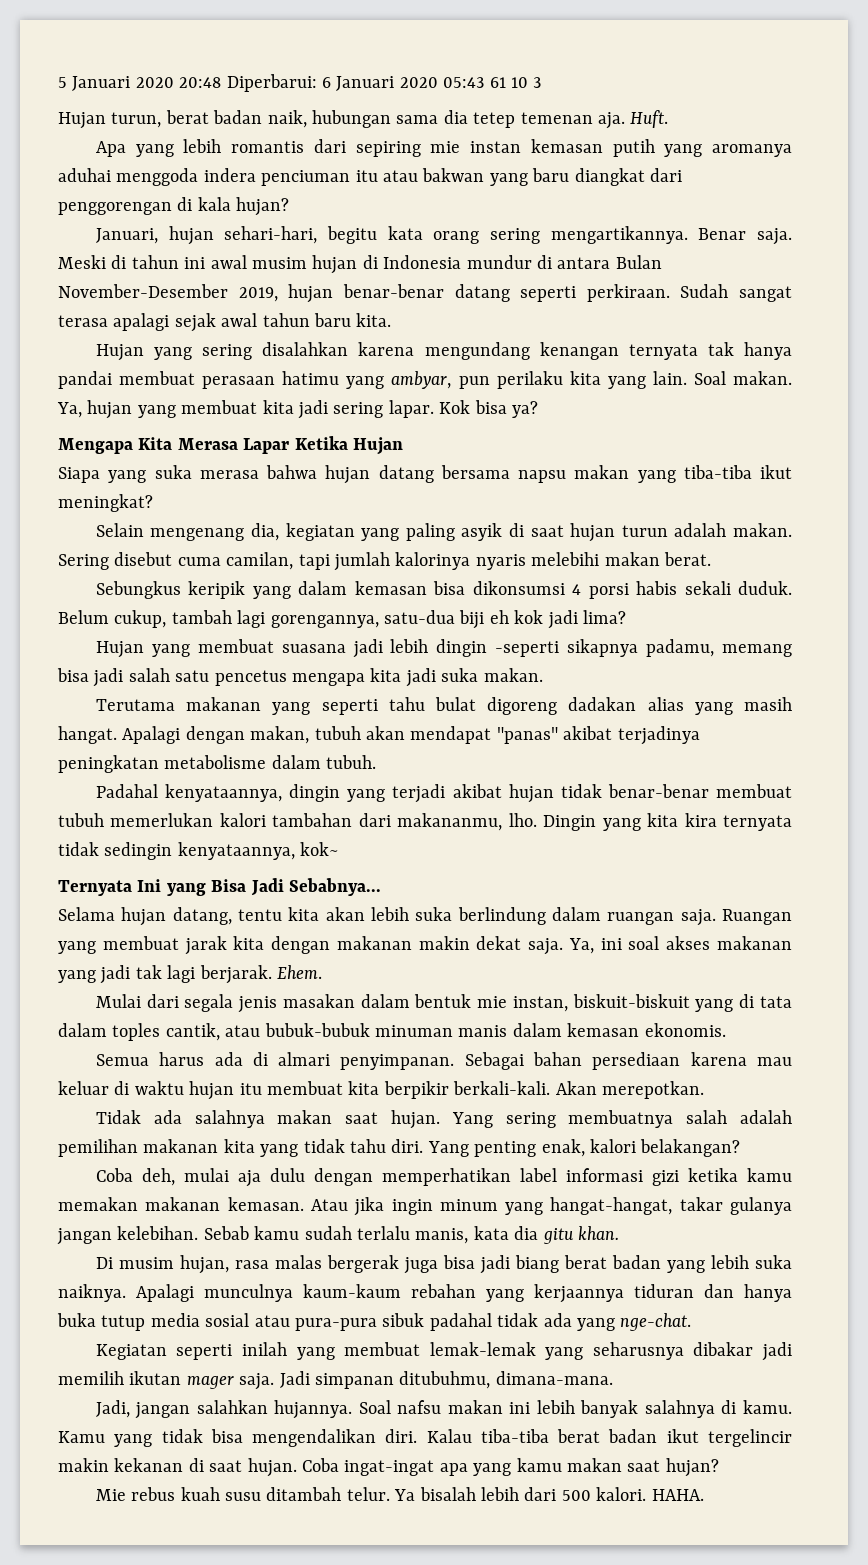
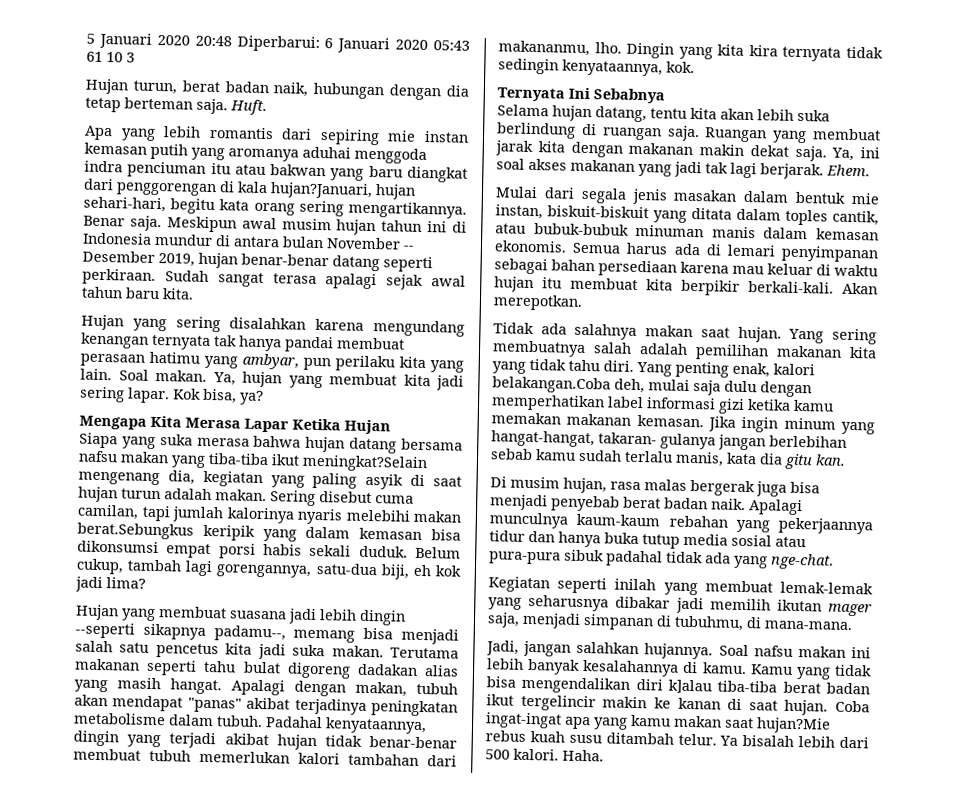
- Hujan turun, berat badan naik, hubungan sama dia tetep temenan aja.
+ Hujan turun, berat badan naik, hubungan dengan dia tetap berteman saja.
- Apa yang lebih romantis dari sepiring mie instan kemasan putih yang aromanya aduhai menggoda indera penciuman itu atau bakwan yang baru diangkat dari penggorengan di kala hujan?
- Januari, hujan sehari-hari, begitu kata orang sering mengartikannya.
+ Apa yang lebih romantis dari sepiring mie instan kemasan putih yang aromanya aduhai menggoda indra penciuman itu atau bakwan yang baru diangkat dari penggorengan di kala hujan?Januari, hujan sehari-hari, begitu kata orang sering mengartikannya.
- Meski di tahun ini awal musim hujan di Indonesia mundur di antara Bulan November-Desember 2019, hujan benar-benar datang seperti perkiraan.
+ Meskipun awal musim hujan tahun ini di Indonesia mundur di antara bulan November -- Desember 2019, hujan benar-benar datang seperti perkiraan.
- Kok bisa ya?
+ Kok bisa, ya?
- Siapa yang suka merasa bahwa hujan datang bersama napsu makan yang tiba-tiba ikut meningkat?
- Selain mengenang dia, kegiatan yang paling asyik di saat hujan turun adalah makan.
+ Siapa yang suka merasa bahwa hujan datang bersama nafsu makan yang tiba-tiba ikut meningkat?Selain mengenang dia, kegiatan yang paling asyik di saat hujan turun adalah makan.
- Sering disebut cuma camilan, tapi jumlah kalorinya nyaris melebihi makan berat.
- Sebungkus keripik yang dalam kemasan bisa dikonsumsi 4 porsi habis sekali duduk.
+ Sering disebut cuma camilan, tapi jumlah kalorinya nyaris melebihi makan berat.Sebungkus keripik yang dalam kemasan bisa dikonsumsi empat porsi habis sekali duduk.
- Belum cukup, tambah lagi gorengannya, satu-dua biji eh kok jadi lima?
+ Belum cukup, tambah lagi gorengannya, satu-dua biji, eh kok jadi lima?
- Hujan yang membuat suasana jadi lebih dingin -seperti sikapnya padamu, memang bisa jadi salah satu pencetus mengapa kita jadi suka makan.
- Terutama makanan yang seperti tahu bulat digoreng dadakan alias yang masih hangat.
+ Hujan yang membuat suasana jadi lebih dingin --seperti sikapnya padamu--, memang bisa menjadi salah satu pencetus kita jadi suka makan. Terutama makanan seperti tahu bulat digoreng dadakan alias yang masih hangat.
- Apalagi dengan makan, tubuh akan mendapat "panas" akibat terjadinya peningkatan metabolisme dalam tubuh.
- Padahal kenyataannya, dingin yang terjadi akibat hujan tidak benar-benar membuat tubuh memerlukan kalori tambahan dari makananmu, lho.
+ Apalagi dengan makan, tubuh akan mendapat "panas" akibat terjadinya peningkatan metabolisme dalam tubuh. Padahal kenyataannya, dingin yang terjadi akibat hujan tidak benar-benar membuat tubuh memerlukan kalori tambahan dari makananmu, lho.
- Dingin yang kita kira ternyata tidak sedingin kenyataannya, kok~
+ Dingin yang kita kira ternyata tidak sedingin kenyataannya, kok.
- Ternyata Ini yang Bisa Jadi Sebabnya...
+ Ternyata Ini Sebabnya
- Selama hujan datang, tentu kita akan lebih suka berlindung dalam ruangan saja.
+ Selama hujan datang, tentu kita akan lebih suka berlindung di ruangan saja.
- Mulai dari segala jenis masakan dalam bentuk mie instan, biskuit-biskuit yang di tata dalam toples cantik, atau bubuk-bubuk minuman manis dalam kemasan ekonomis.
- Semua harus ada di almari penyimpanan. Sebagai bahan persediaan karena mau keluar di waktu hujan itu membuat kita berpikir berkali-kali.
+ Mulai dari segala jenis masakan dalam bentuk mie instan, biskuit-biskuit yang ditata dalam toples cantik, atau bubuk-bubuk minuman manis dalam kemasan ekonomis. Semua harus ada di lemari penyimpanan sebagai bahan persediaan karena mau keluar di waktu hujan itu membuat kita berpikir berkali-kali.
- Yang penting enak, kalori belakangan?
- Coba deh, mulai aja dulu dengan memperhatikan label informasi gizi ketika kamu memakan makanan kemasan.
+ Yang penting enak, kalori belakangan.Coba deh, mulai saja dulu dengan memperhatikan label informasi gizi ketika kamu memakan makanan kemasan.
- Atau jika ingin minum yang hangat-hangat, takar gulanya jangan kelebihan. Sebab kamu sudah terlalu manis, kata dia gitu khan.
+ Jika ingin minum yang hangat-hangat, takaran- gulanya jangan berlebihan sebab kamu sudah terlalu manis, kata dia gitu kan.
- Di musim hujan, rasa malas bergerak juga bisa jadi biang berat badan yang lebih suka naiknya.
+ Di musim hujan, rasa malas bergerak juga bisa menjadi penyebab berat badan naik.
- Apalagi munculnya kaum-kaum rebahan yang kerjaannya tiduran dan hanya buka tutup media sosial atau pura-pura sibuk padahal tidak ada yang nge-chat.
+ Apalagi munculnya kaum-kaum rebahan yang pekerjaannya tidur dan hanya buka tutup media sosial atau pura-pura sibuk padahal tidak ada yang nge-chat.
- Kegiatan seperti inilah yang membuat lemak-lemak yang seharusnya dibakar jadi memilih ikutan mager saja. Jadi simpanan ditubuhmu, dimana-mana.
+ Kegiatan seperti inilah yang membuat lemak-lemak yang seharusnya dibakar jadi memilih ikutan mager saja, menjadi simpanan di tubuhmu, di mana-mana.
- Soal nafsu makan ini lebih banyak salahnya di kamu.
+ Soal nafsu makan ini lebih banyak kesalahannya di kamu.
- Kamu yang tidak bisa mengendalikan diri. Kalau tiba-tiba berat badan ikut tergelincir makin kekanan di saat hujan.
+ Kamu yang tidak bisa mengendalikan diri k]alau tiba-tiba berat badan ikut tergelincir makin ke kanan di saat hujan.
- Coba ingat-ingat apa yang kamu makan saat hujan?
- Mie rebus kuah susu ditambah telur.
+ Coba ingat-ingat apa yang kamu makan saat hujan?Mie rebus kuah susu ditambah telur.
- HAHA.
+ Haha.

